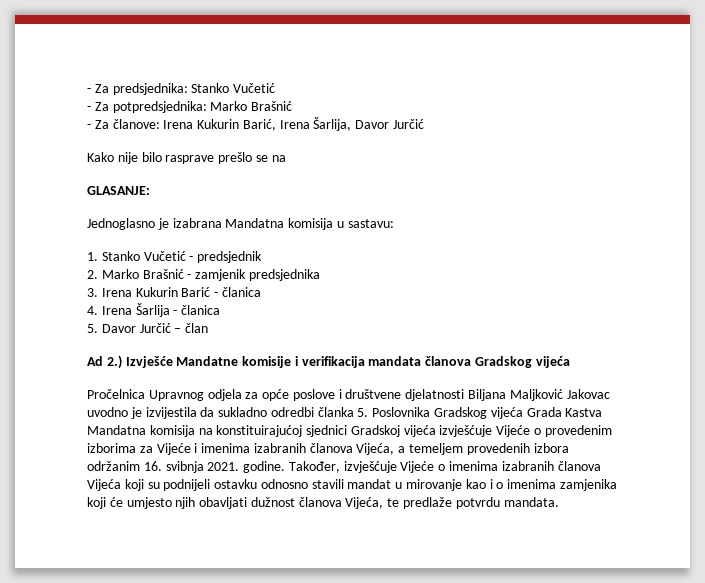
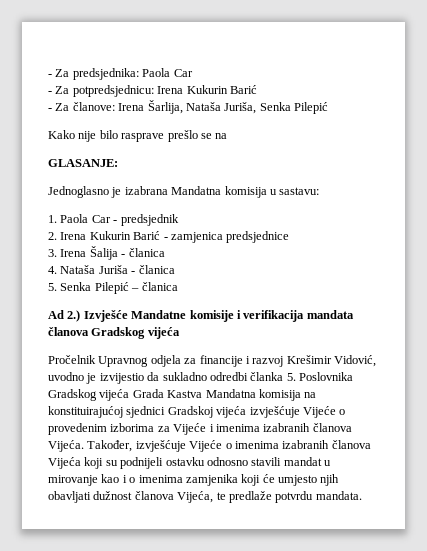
- - Za predsjednika: Stanko Vučetić
- - Za potpredsjednika: Marko Brašnić
+ - Za predsjednika: Paola Car
+ - Za potpredsjednicu: Irena Kukurin Barić
- - Za članove: Irena Kukurin Barić, Irena Šarlija, Davor Jurčić
+ - Za članove: Irena Šarlija, Nataša Juriša, Senka Pilepić
- 1. Stanko Vučetić - predsjednik
+ 1. Paola Car - predsjednik
- 2. Marko Brašnić - zamjenik predsjednika
- 3. Irena Kukurin Barić - članica
+ 2. Irena Kukurin Barić - zamjenica predsjednice
+ 3. Irena Šalija - članica
- 4. Irena Šarlija - članica
+ 4. Nataša Juriša - članica
- 5. Davor Jurčić – član
+ 5. Senka Pilepić – članica
- Pročelnica Upravnog odjela za opće poslove i društvene djelatnosti Biljana Maljković Jakovac uvodno je izvijestila da sukladno odredbi članka 5. Poslovnika Gradskog vijeća Grada Kastva Mandatna komisija na konstituirajućoj sjednici Gradskoj vijeća izvješćuje Vijeće o provedenim izborima za Vijeće i imenima izabranih članova Vijeća, a temeljem provedenih izbora održanim 16. svibnja 2021. godine.
+ Pročelnik Upravnog odjela za financije i razvoj Krešimir Vidović, uvodno je izvijestio da sukladno odredbi članka 5. Poslovnika Gradskog vijeća Grada Kastva Mandatna komisija na konstituirajućoj sjednici Gradskoj vijeća izvješćuje Vijeće o provedenim izborima za Vijeće i imenima izabranih članova Vijeća.

